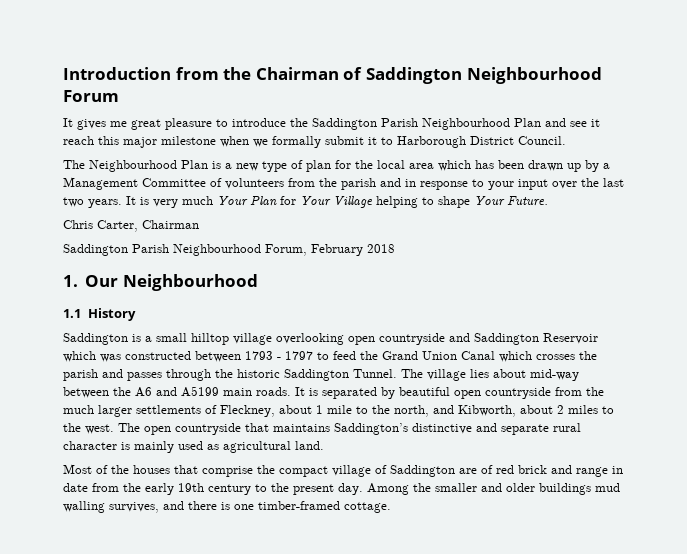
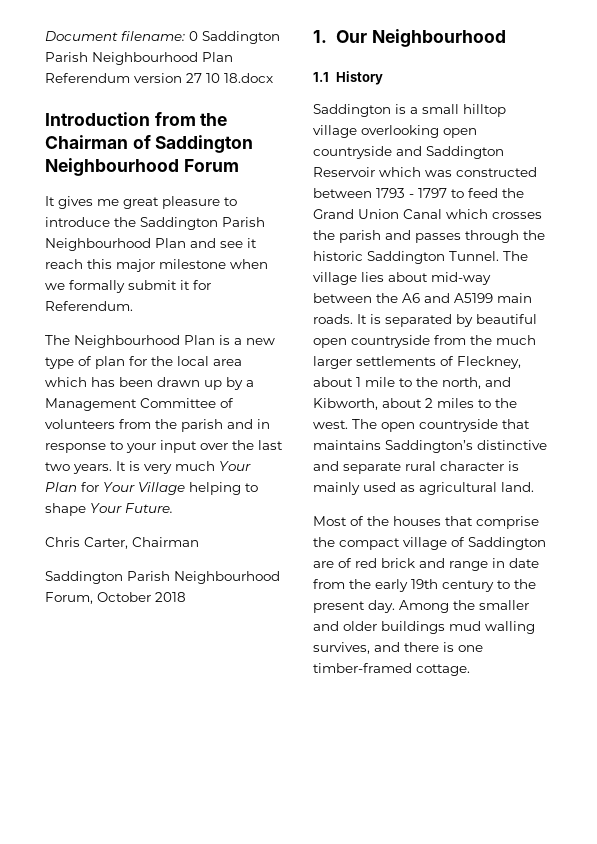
+ Document filename: 0 Saddington Parish Neighbourhood Plan Referendum version 27 10 18.docx
- It gives me great pleasure to introduce the Saddington Parish Neighbourhood Plan and see it reach this major milestone when we formally submit it to Harborough District Council.
+ It gives me great pleasure to introduce the Saddington Parish Neighbourhood Plan and see it reach this major milestone when we formally submit it for Referendum.
- Saddington Parish Neighbourhood Forum, February 2018
+ Saddington Parish Neighbourhood Forum, October 2018

